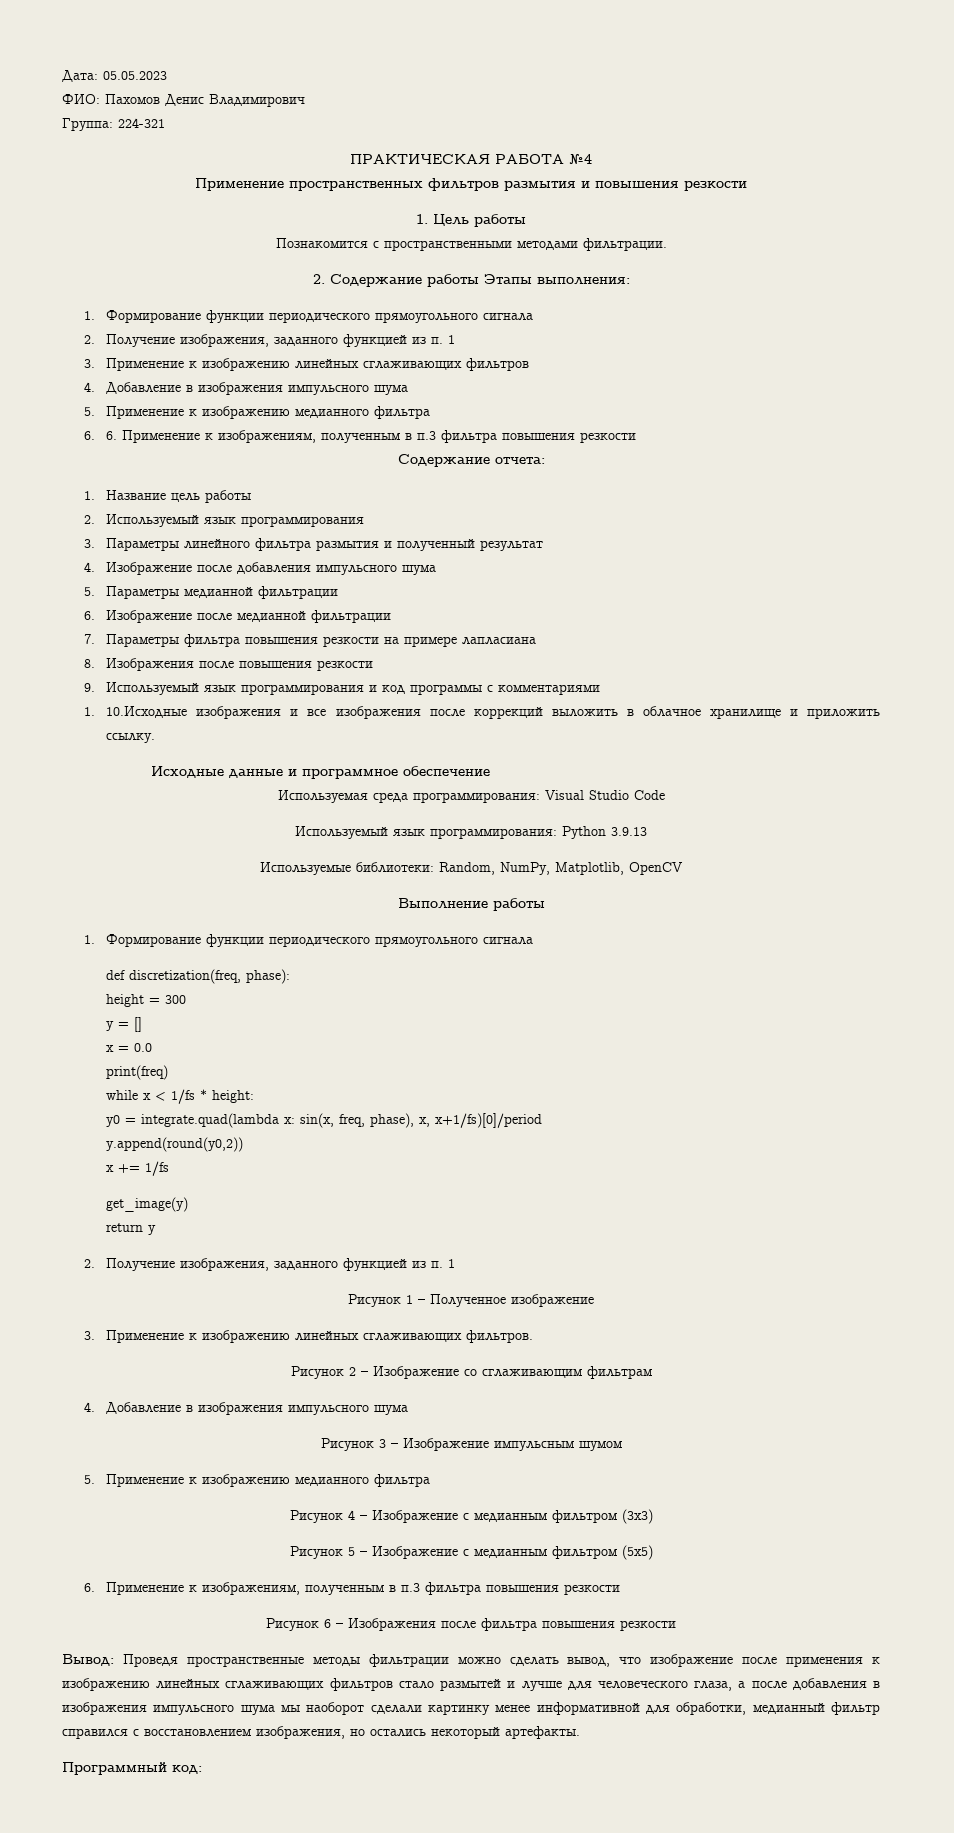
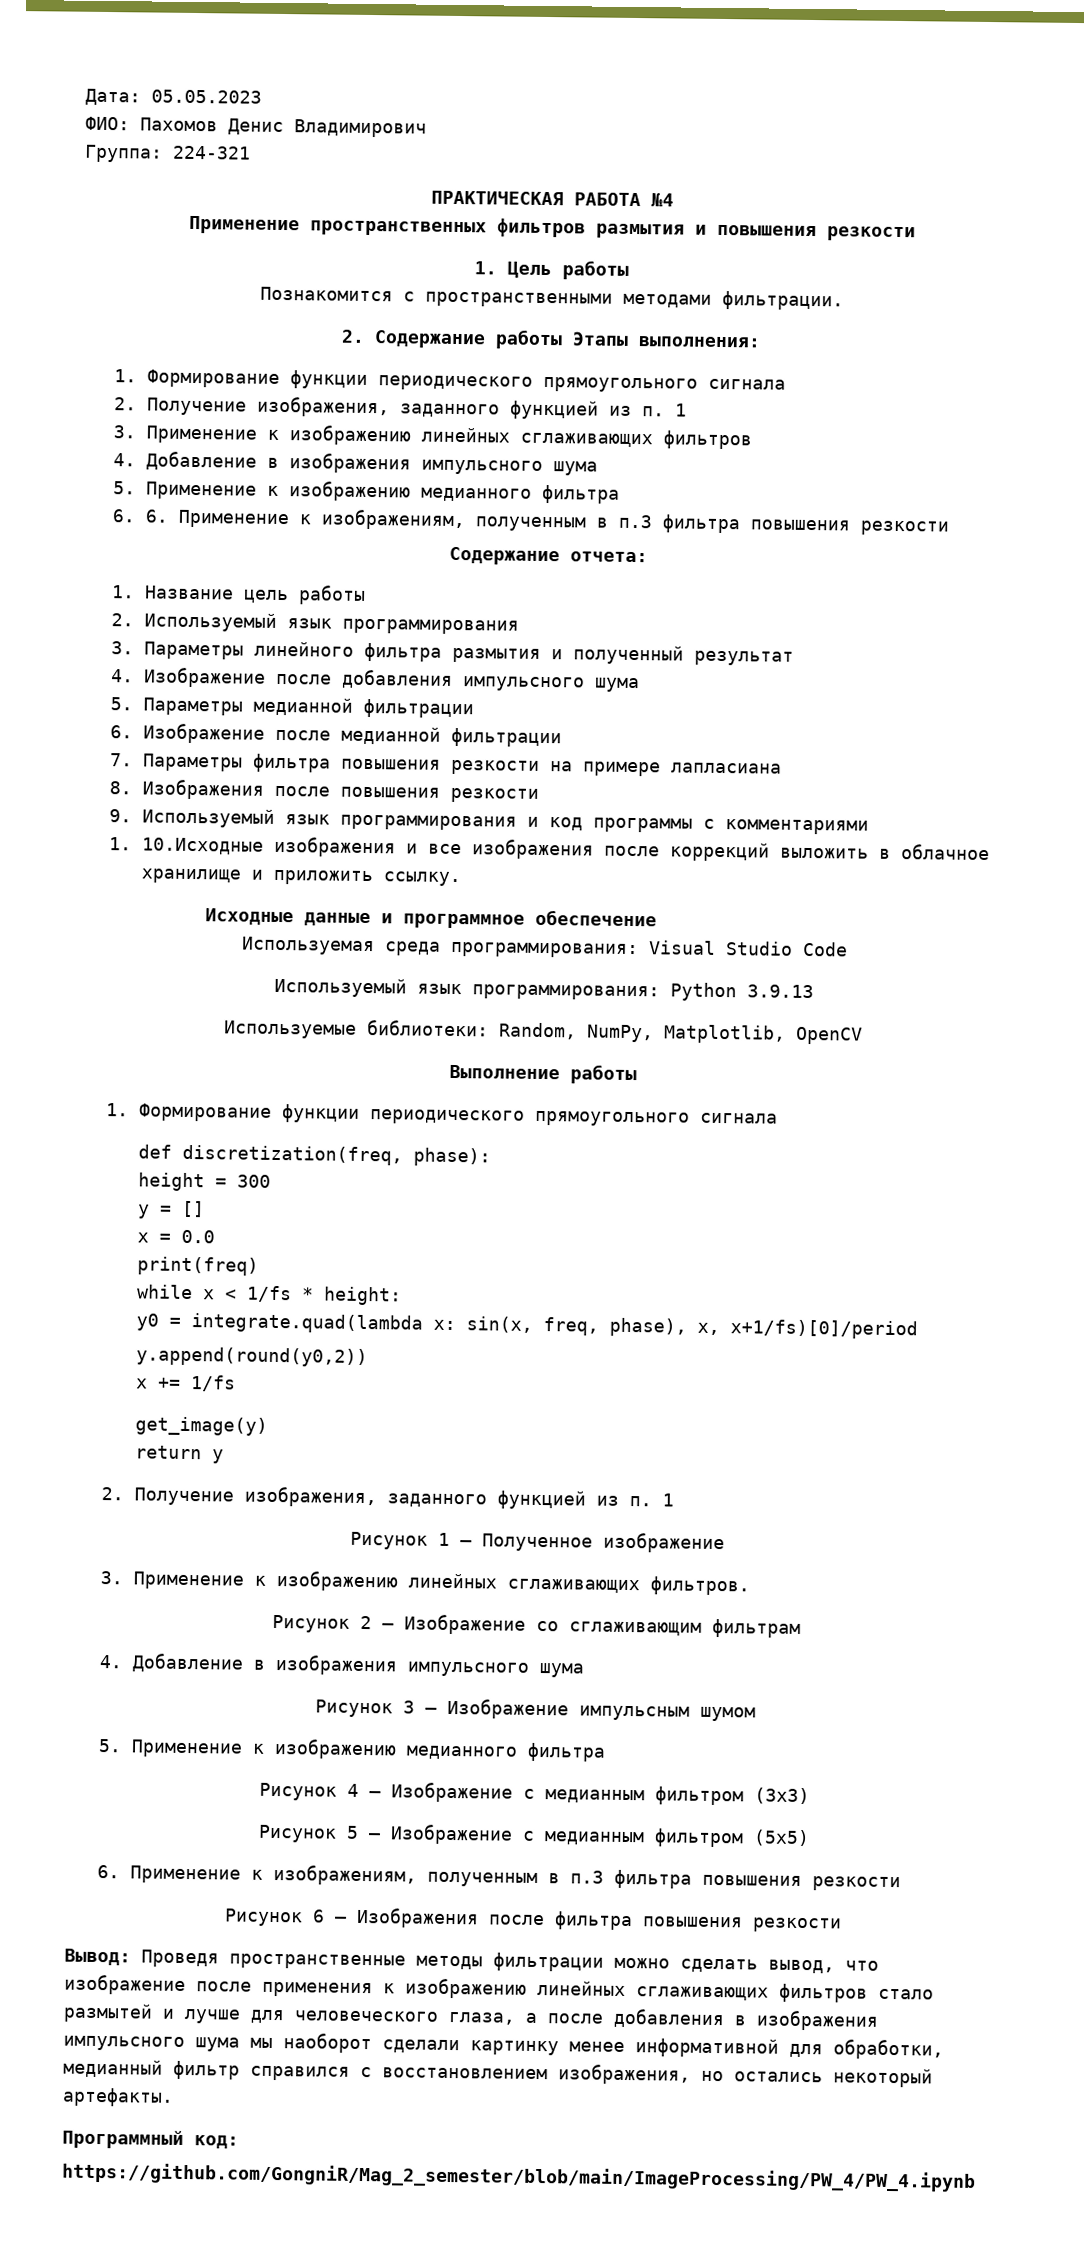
+ https://github.com/GongniR/Mag_2_semester/blob/main/ImageProcessing/PW_4/PW_4.ipynb

